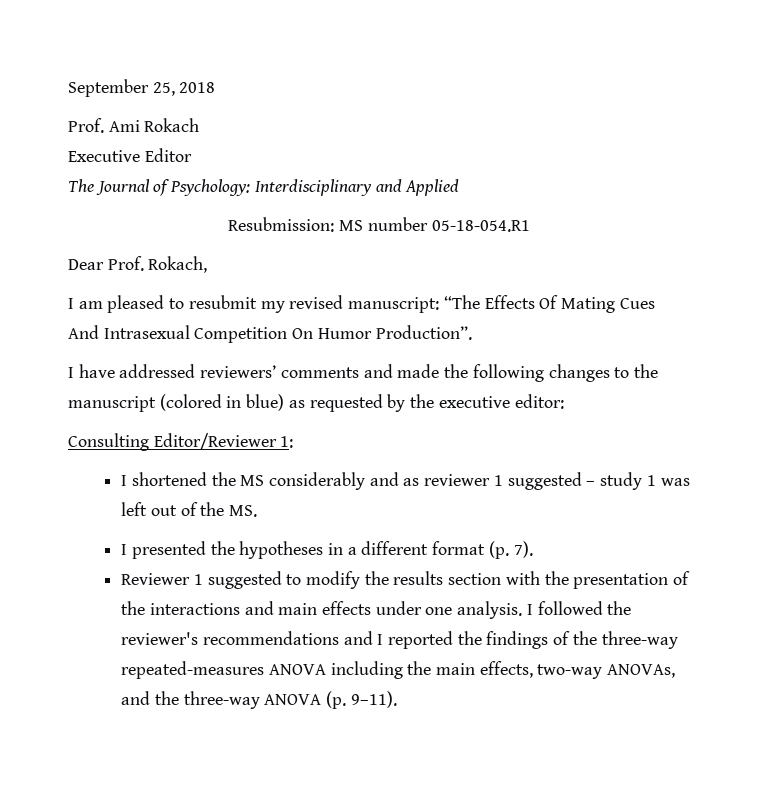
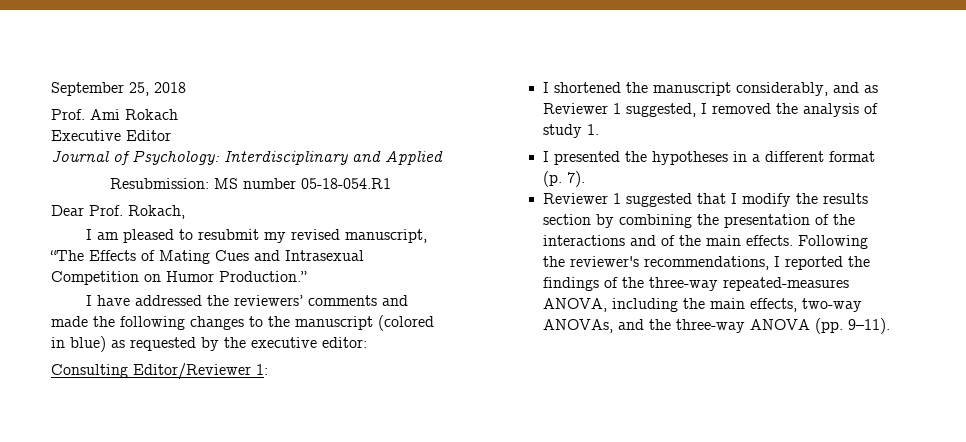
- The Journal of Psychology: Interdisciplinary and Applied
+ Journal of Psychology: Interdisciplinary and Applied
- I am pleased to resubmit my revised manuscript: “The Effects Of Mating Cues And Intrasexual Competition On Humor Production”.
+ I am pleased to resubmit my revised manuscript, “The Effects of Mating Cues and Intrasexual Competition on Humor Production.”
- I have addressed reviewers’ comments and made the following changes to the manuscript (colored in blue) as requested by the executive editor:
+ I have addressed the reviewers’ comments and made the following changes to the manuscript (colored in blue) as requested by the executive editor:
- I shortened the MS considerably and as reviewer 1 suggested – study 1 was left out of the MS.
+ I shortened the manuscript considerably, and as Reviewer 1 suggested, I removed the analysis of study 1.
- Reviewer 1 suggested to modify the results section with the presentation of the interactions and main effects under one analysis. I followed the reviewer's recommendations and I reported the findings of the three-way repeated-measures ANOVA including the main effects, two-way ANOVAs, and the three-way ANOVA (p. 9–11).
+ Reviewer 1 suggested that I modify the results section by combining the presentation of the interactions and of the main effects. Following the reviewer's recommendations, I reported the findings of the three-way repeated-measures ANOVA, including the main effects, two-way ANOVAs, and the three-way ANOVA (pp. 9–11).

